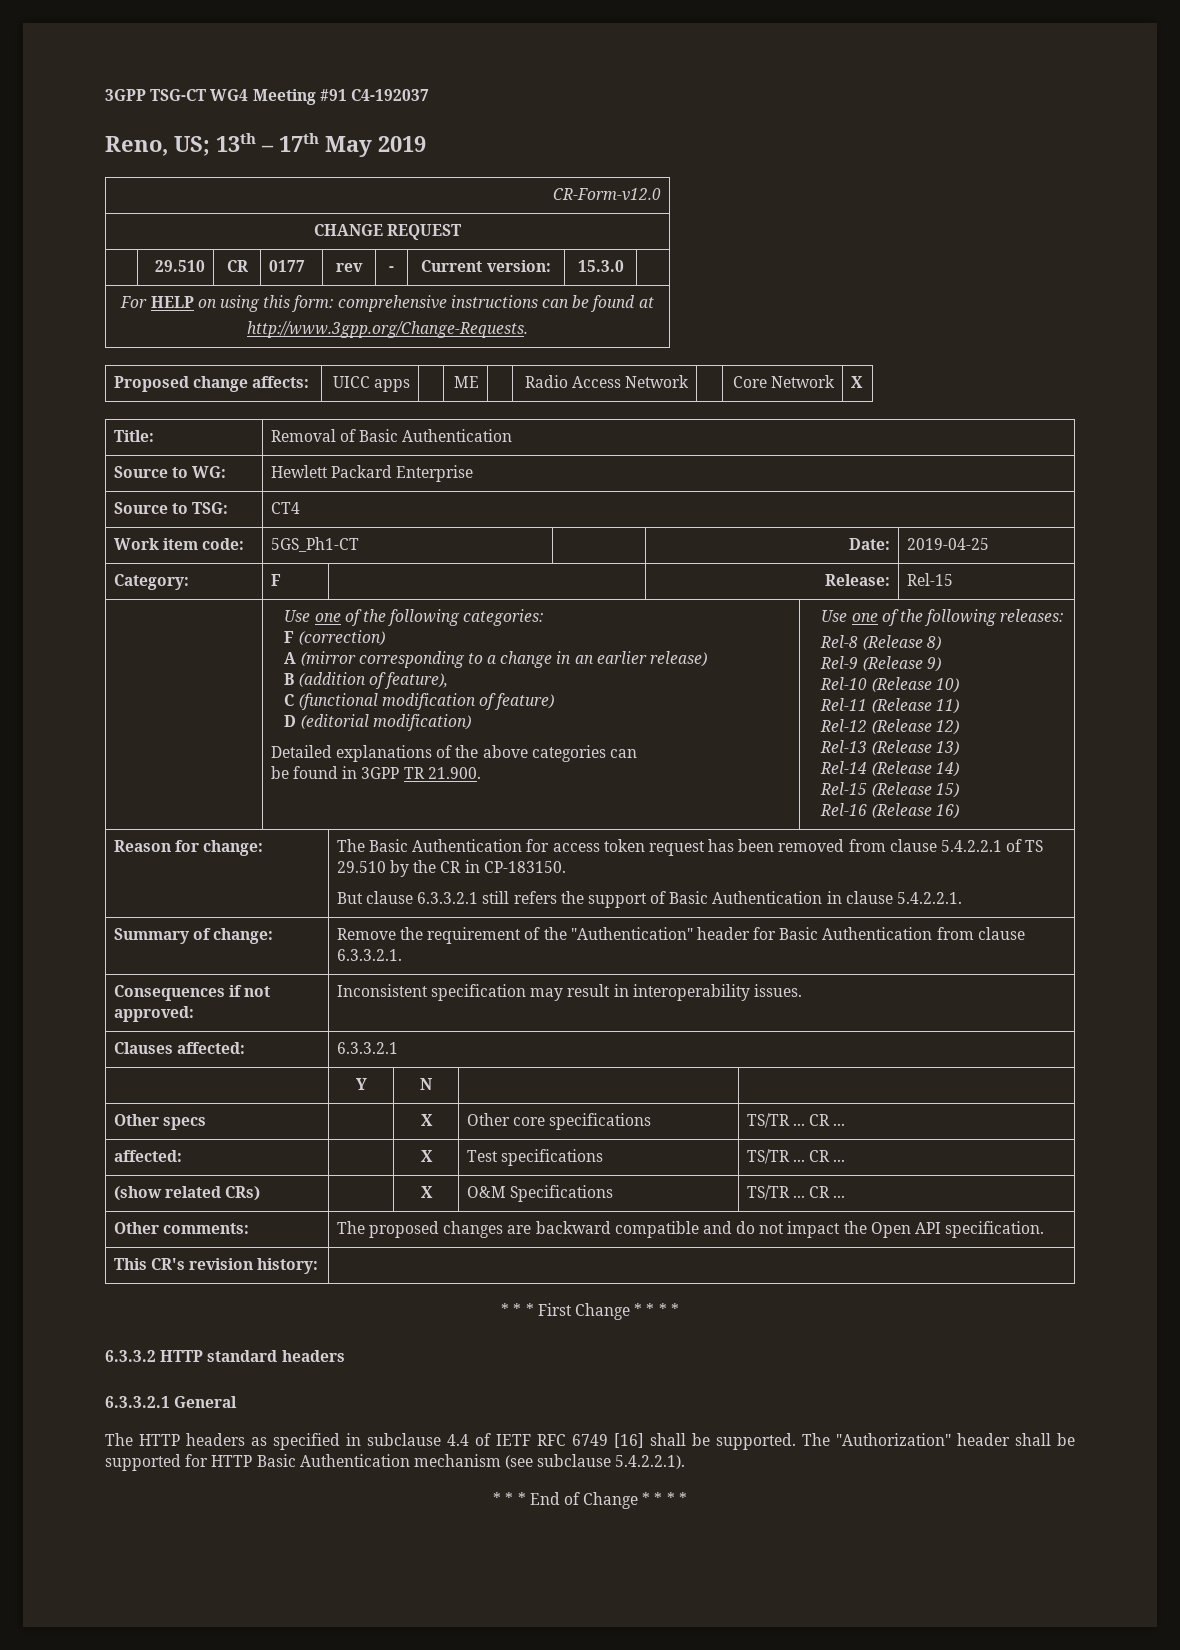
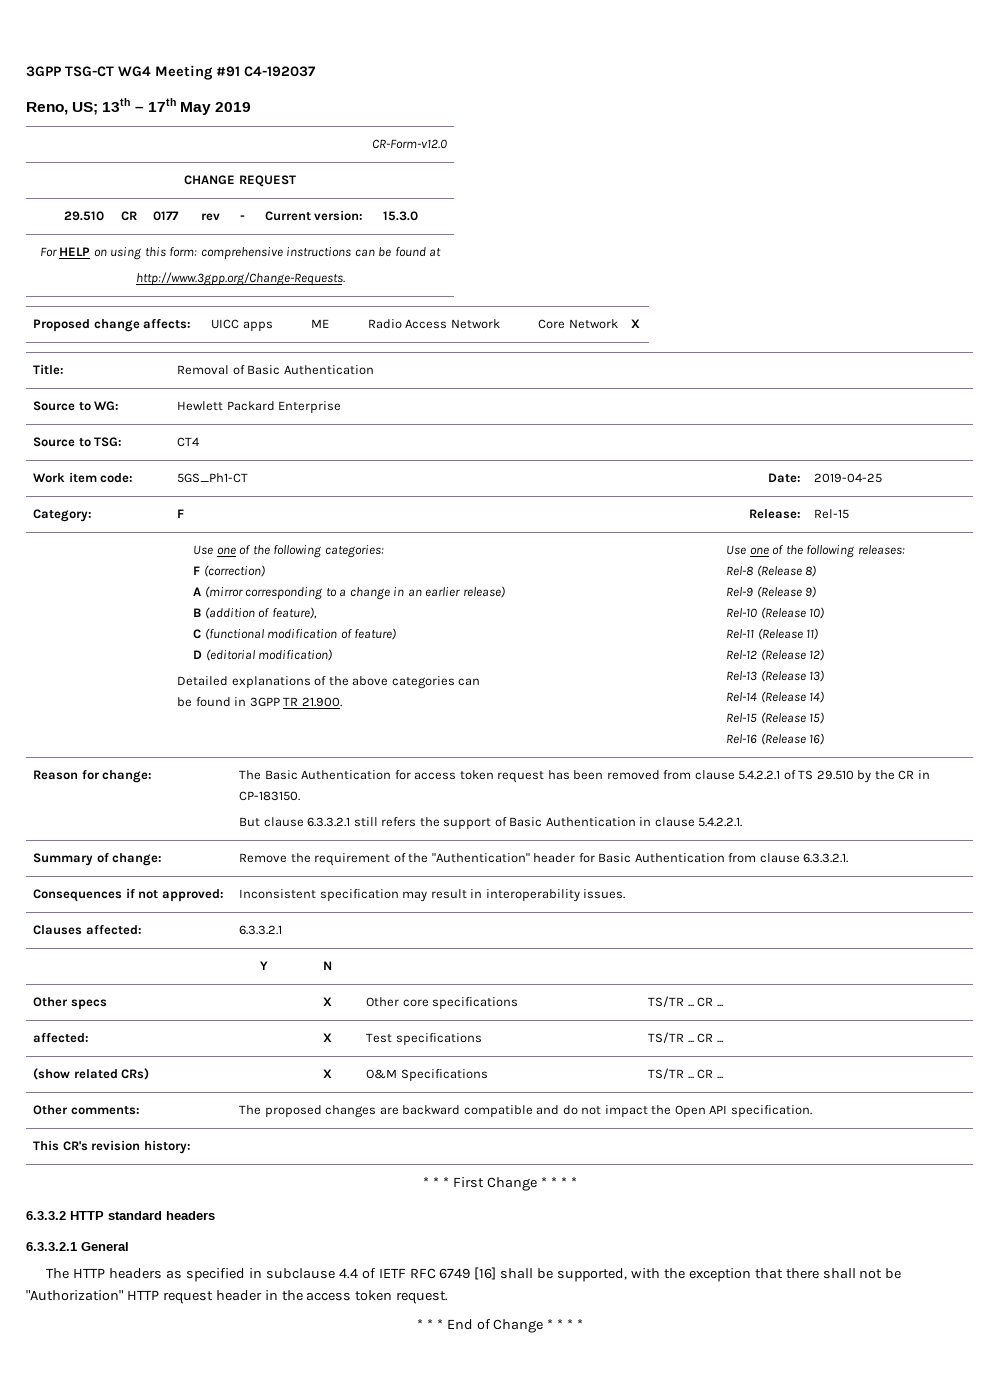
- The HTTP headers as specified in subclause 4.4 of IETF RFC 6749 [16] shall be supported. The "Authorization" header shall be supported for HTTP Basic Authentication mechanism (see subclause 5.4.2.2.1).
+ The HTTP headers as specified in subclause 4.4 of IETF RFC 6749 [16] shall be supported, with the exception that there shall not be "Authorization" HTTP request header in the access token request.

